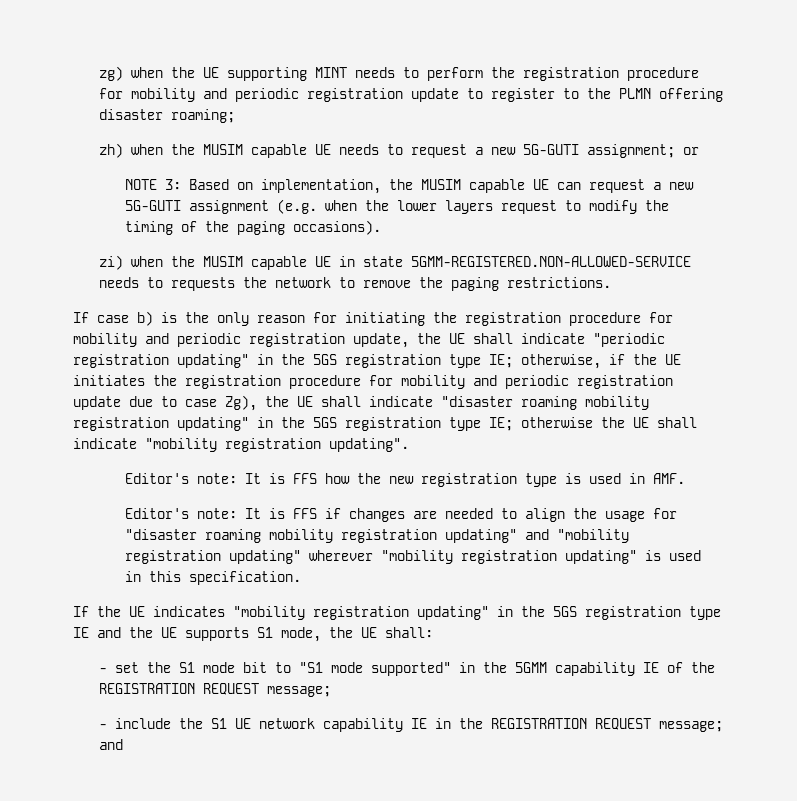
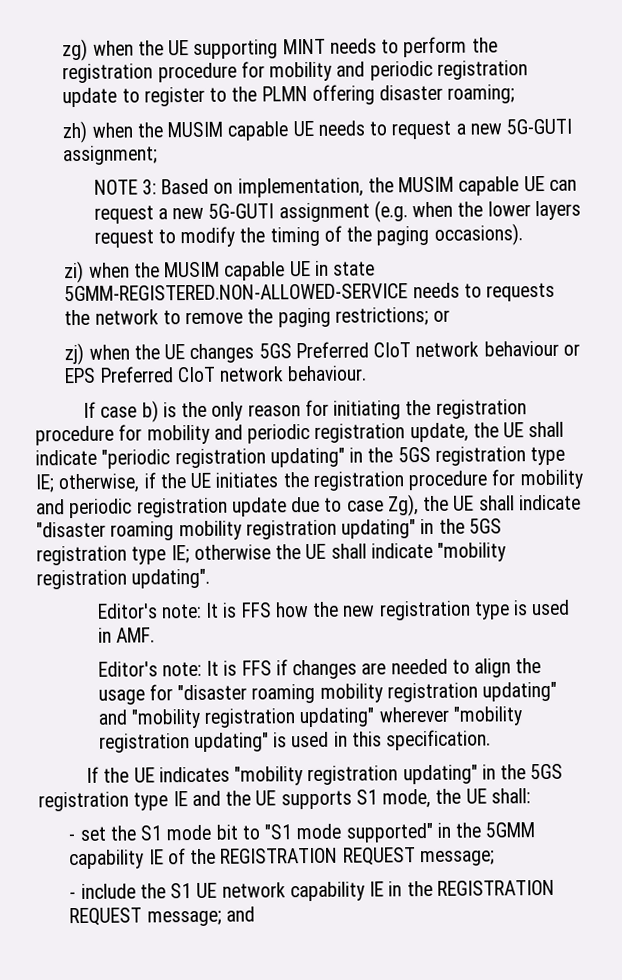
- zh) when the MUSIM capable UE needs to request a new 5G-GUTI assignment; or
+ zh) when the MUSIM capable UE needs to request a new 5G-GUTI assignment;
- zi) when the MUSIM capable UE in state 5GMM-REGISTERED.NON-ALLOWED-SERVICE needs to requests the network to remove the paging restrictions.
+ zi) when the MUSIM capable UE in state 5GMM-REGISTERED.NON-ALLOWED-SERVICE needs to requests the network to remove the paging restrictions; or
+ zj) when the UE changes 5GS Preferred CIoT network behaviour or EPS Preferred CIoT network behaviour.

